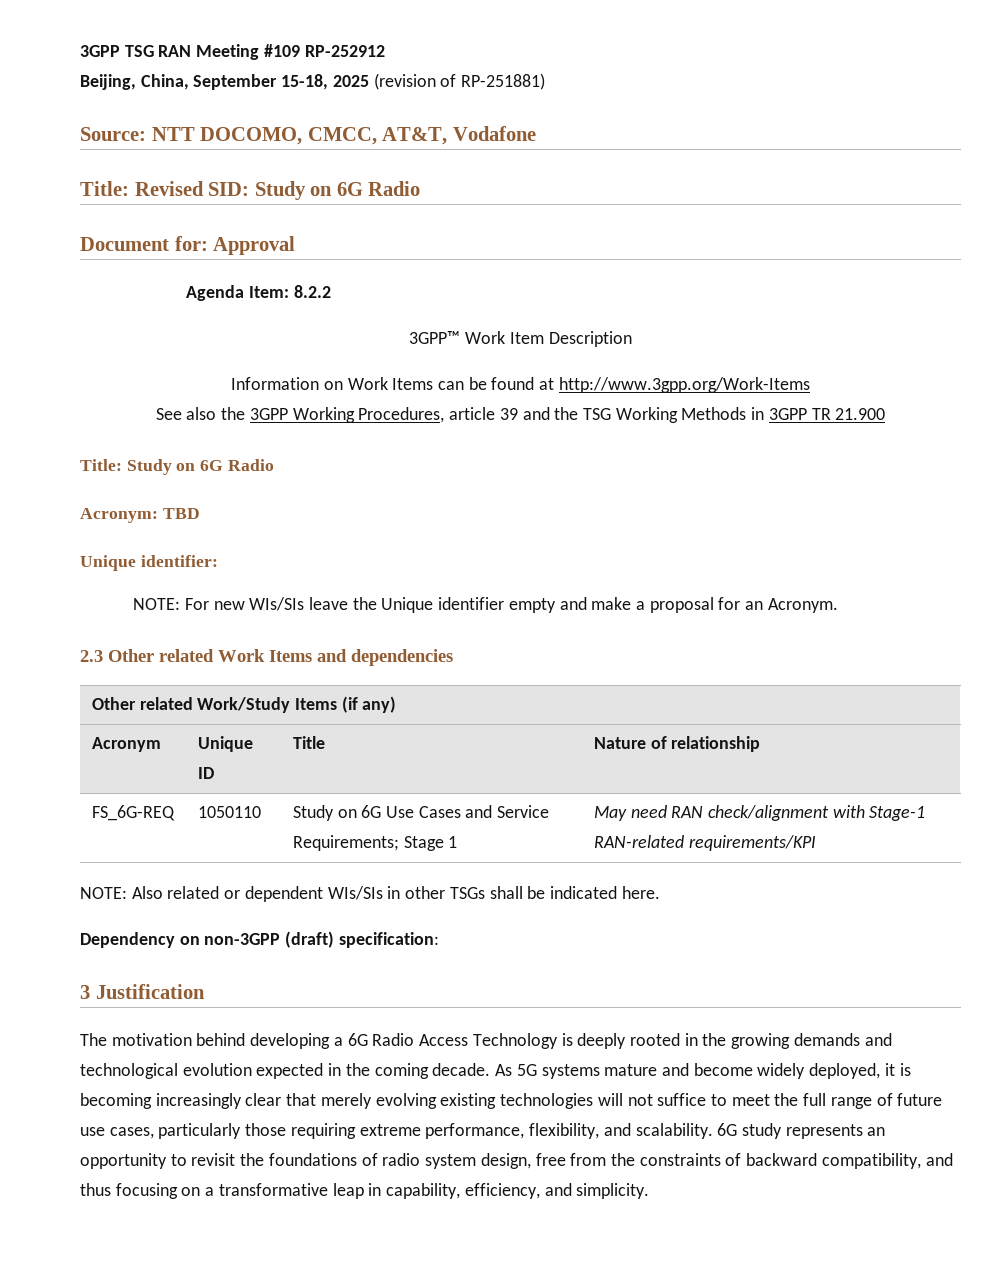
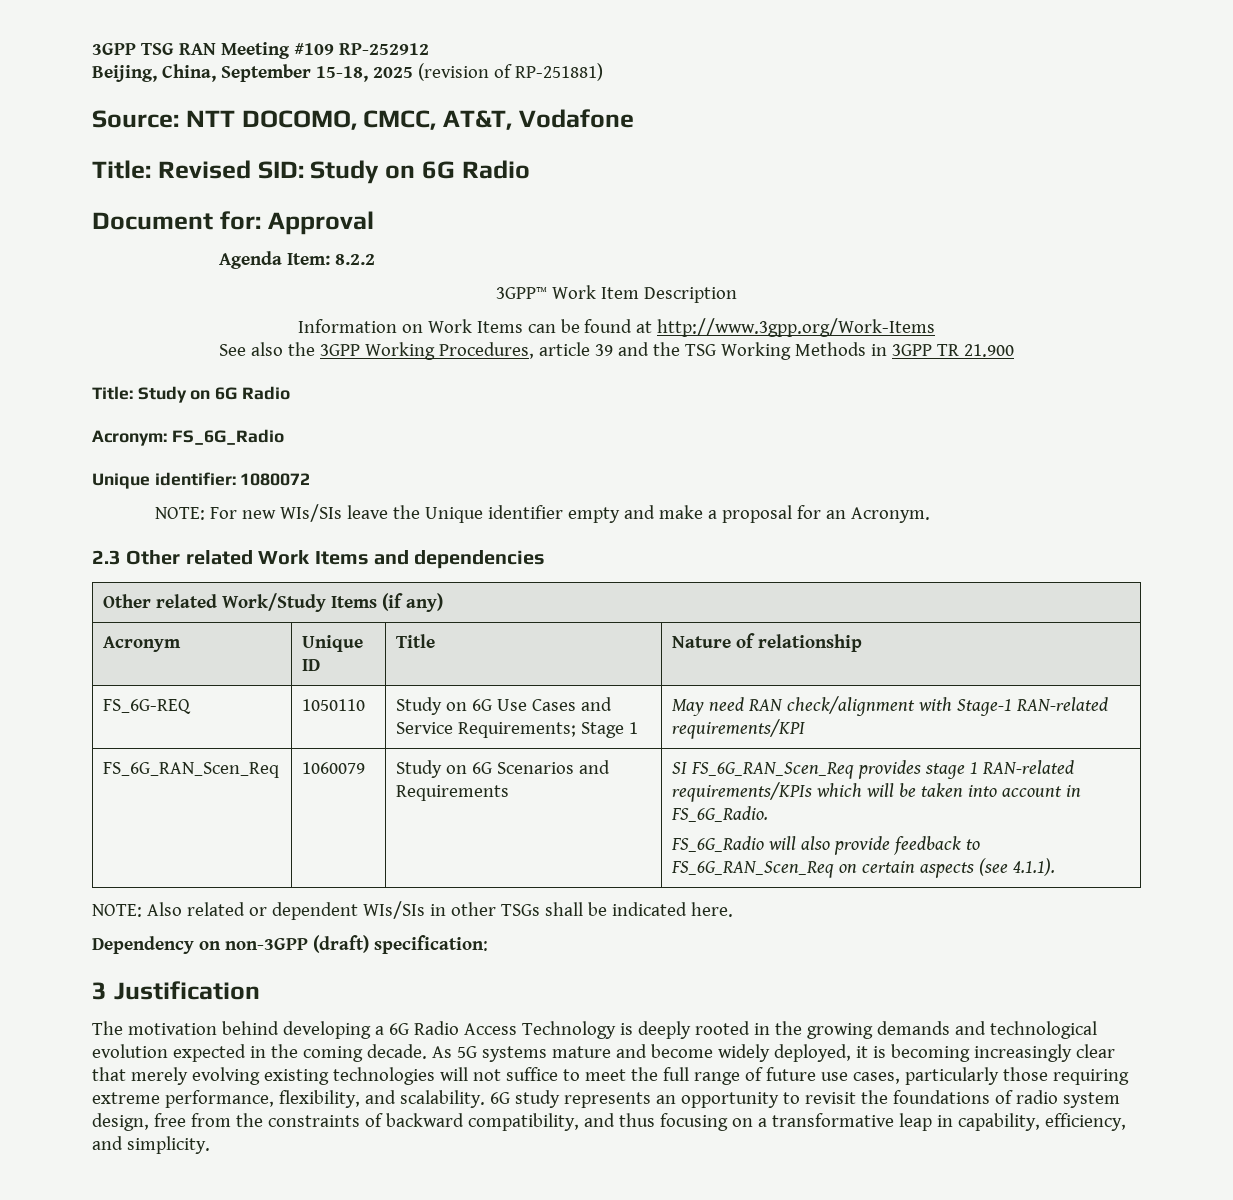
- Acronym: TBD
+ Acronym: FS_6G_Radio
- Unique identifier:
+ Unique identifier: 1080072
+ FS_6G_RAN_Scen_Req | 1060079 | Study on 6G Scenarios and Requirements | SI FS_6G_RAN_Scen_Req provides stage 1 RAN-related requirements/KPIs which will be taken into account in FS_6G_Radio.
+ FS_6G_Radio will also provide feedback to FS_6G_RAN_Scen_Req on certain aspects (see 4.1.1).

